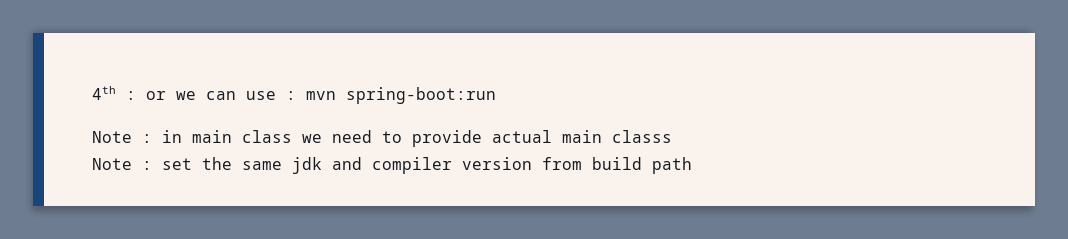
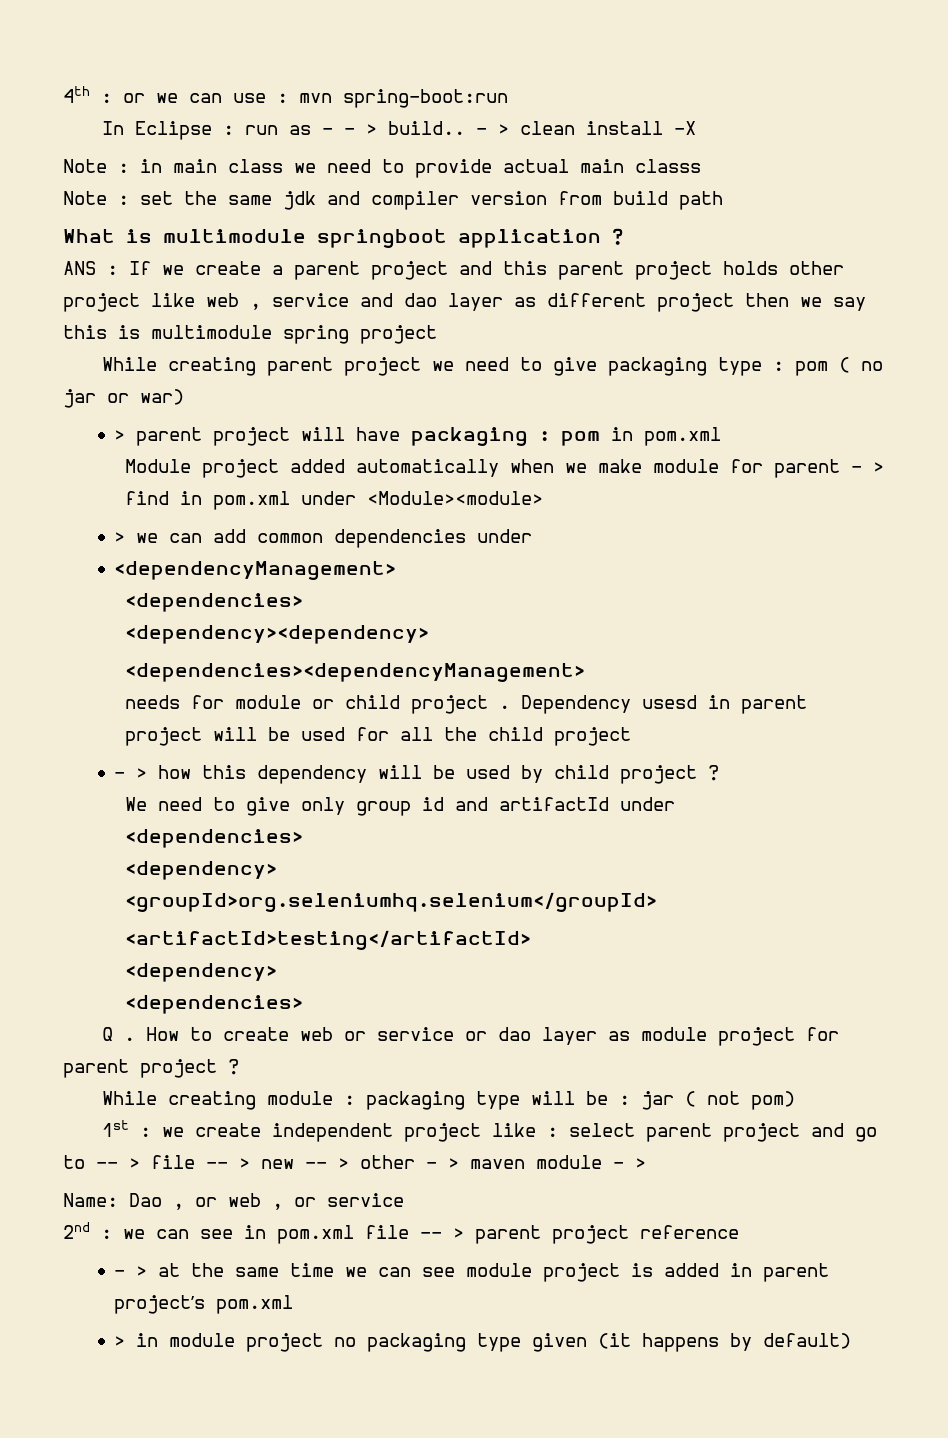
+ In Eclipse : run as - - > build.. - > clean install -X
+ What is multimodule springboot application ?
+ ANS : If we create a parent project and this parent project holds other project like web , service and dao layer as different project then we say this is multimodule spring project
+ While creating parent project we need to give packaging type : pom ( no jar or war)
+ > parent project will have packaging : pom in pom.xml
+ Module project added automatically when we make module for parent - > find in pom.xml under <Module><module>
+ > we can add common dependencies under
+ <dependencyManagement>
+ <dependencies>
+ <dependency><dependency>
+ <dependencies><dependencyManagement>
+ needs for module or child project . Dependency usesd in parent project will be used for all the child project
+ - > how this dependency will be used by child project ?
+ We need to give only group id and artifactId under
+ <dependencies>
+ <dependency>
+ <groupId>org.seleniumhq.selenium</groupId>
+ <artifactId>testing</artifactId>
+ <dependency>
+ <dependencies>
+ Q . How to create web or service or dao layer as module project for parent project ?
+ While creating module : packaging type will be : jar ( not pom)
+ 1st : we create independent project like : select parent project and go to -- > file -- > new -- > other - > maven module - >
+ Name: Dao , or web , or service
+ 2nd : we can see in pom.xml file -- > parent project reference
+ - > at the same time we can see module project is added in parent project’s pom.xml
+ > in module project no packaging type given (it happens by default)

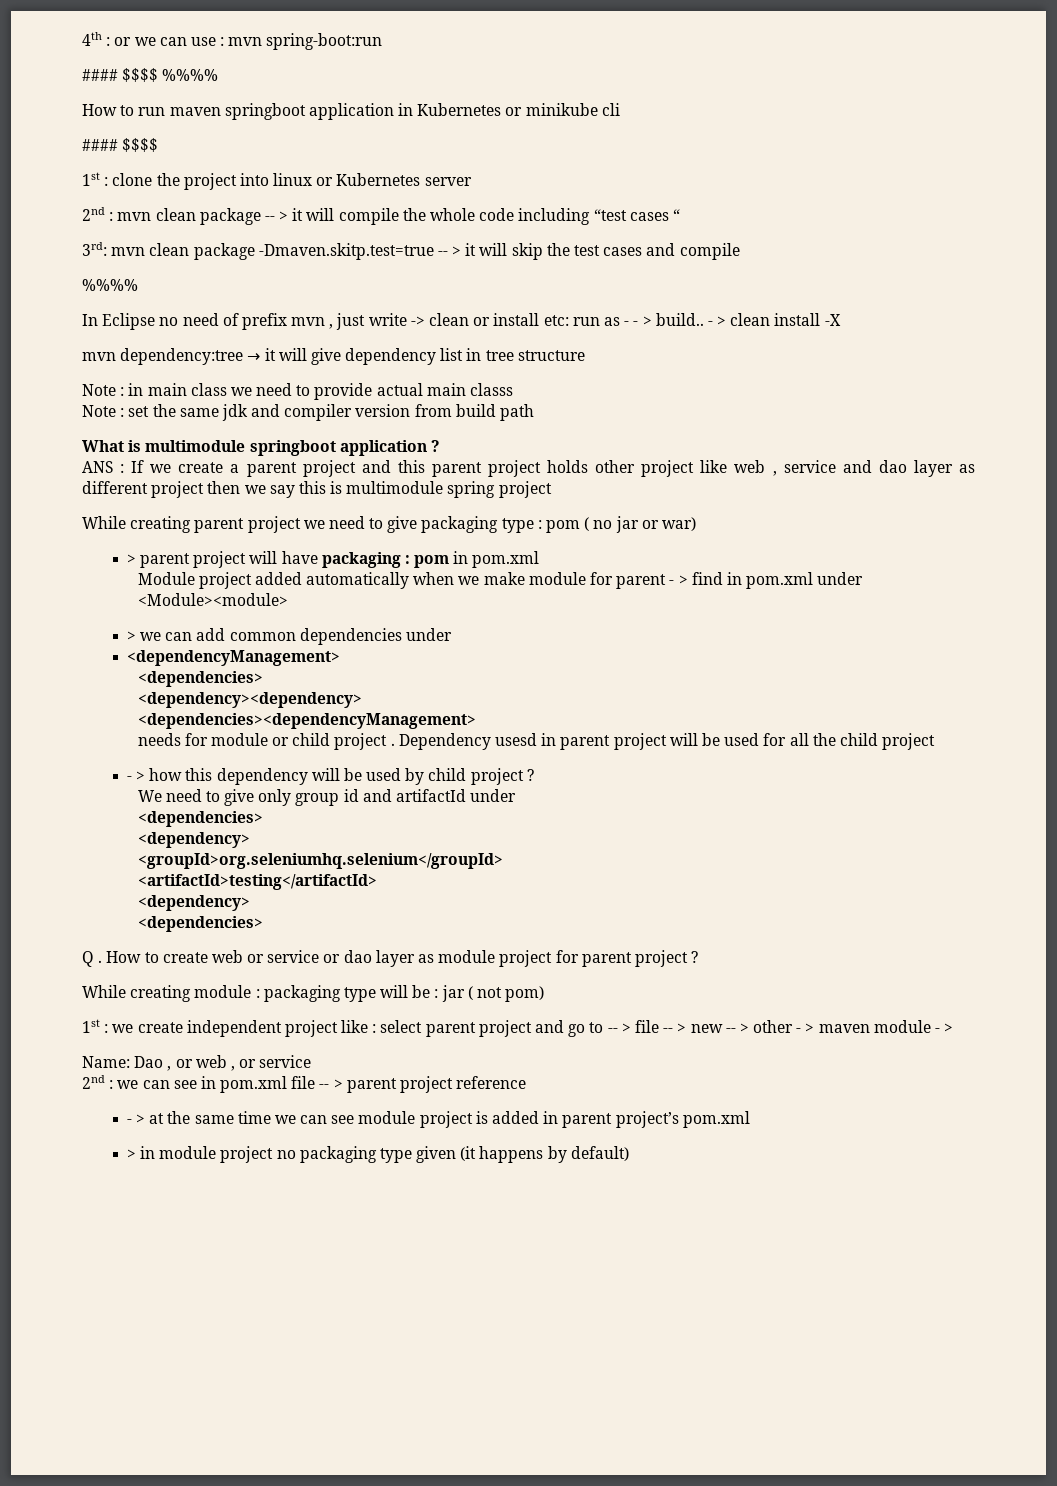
- In Eclipse : run as - - > build..
+ #### $$$$ %%%%
+ How to run maven springboot application in Kubernetes or minikube cli
+ #### $$$$
+ 1st : clone the project into linux or Kubernetes server
+ 2nd : mvn clean package -- > it will compile the whole code including “test cases “
+ 3rd: mvn clean package -Dmaven.skitp.test=true -- > it will skip the test cases and compile
+ %%%%
+ In Eclipse no need of prefix mvn , just write -> clean or install etc: run as - - > build..
+ mvn dependency:tree → it will give dependency list in tree structure

